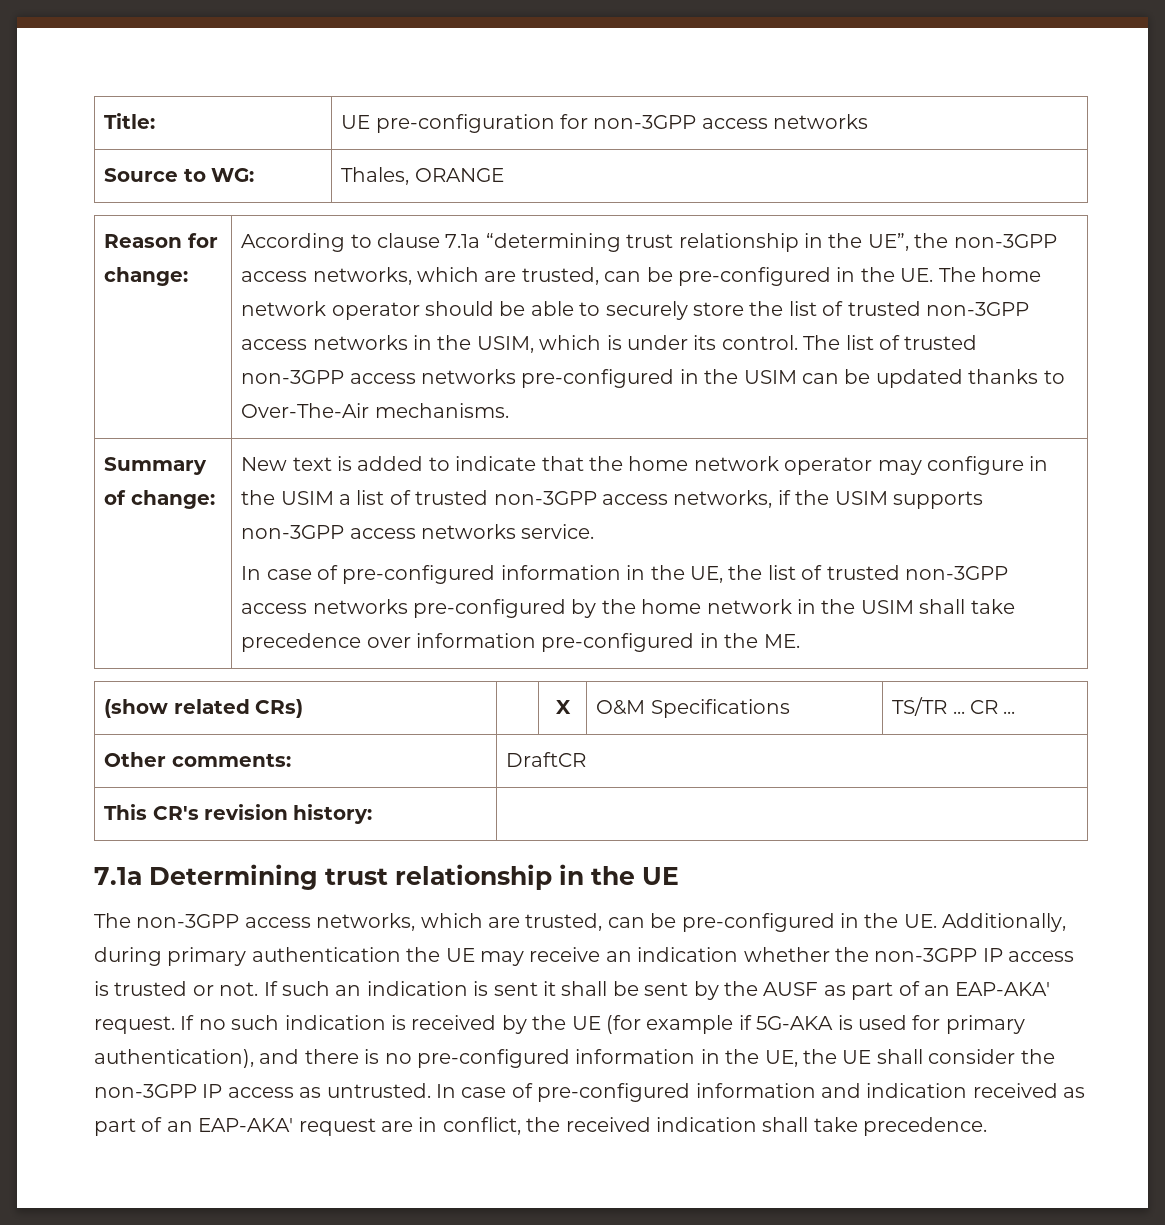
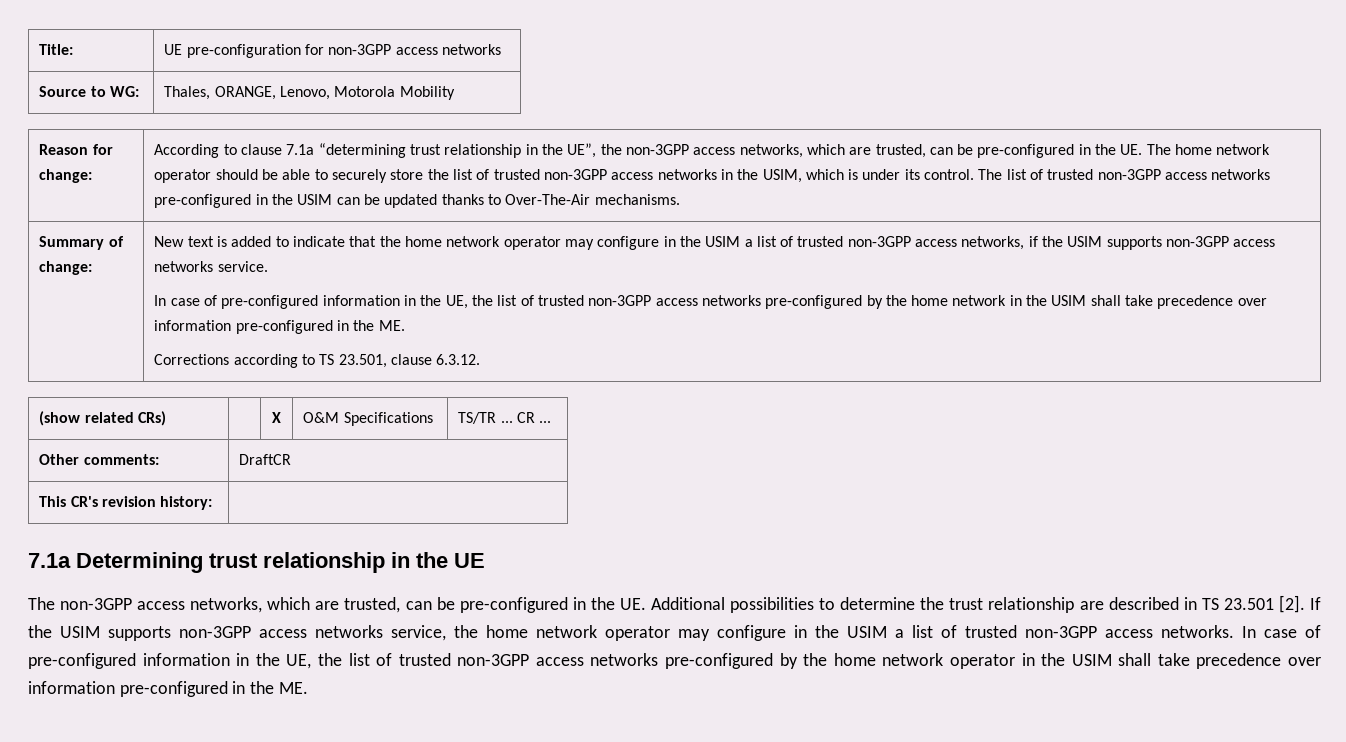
- Source to WG: | Thales, ORANGE
+ Source to WG: | Thales, ORANGE, Lenovo, Motorola Mobility
+ Corrections according to TS 23.501, clause 6.3.12.
- The non-3GPP access networks, which are trusted, can be pre-configured in the UE. Additionally, during primary authentication the UE may receive an indication whether the non-3GPP IP access is trusted or not. If such an indication is sent it shall be sent by the AUSF as part of an EAP-AKA' request. If no such indication is received by the UE (for example if 5G-AKA is used for primary authentication), and there is no pre-configured information in the UE, the UE shall consider the non-3GPP IP access as untrusted. In case of pre-configured information and indication received as part of an EAP-AKA' request are in conflict, the received indication shall take precedence.
+ The non-3GPP access networks, which are trusted, can be pre-configured in the UE. Additional possibilities to determine the trust relationship are described in TS 23.501 [2]. If the USIM supports non-3GPP access networks service, the home network operator may configure in the USIM a list of trusted non-3GPP access networks. In case of pre-configured information in the UE, the list of trusted non-3GPP access networks pre-configured by the home network operator in the USIM shall take precedence over information pre-configured in the ME.

